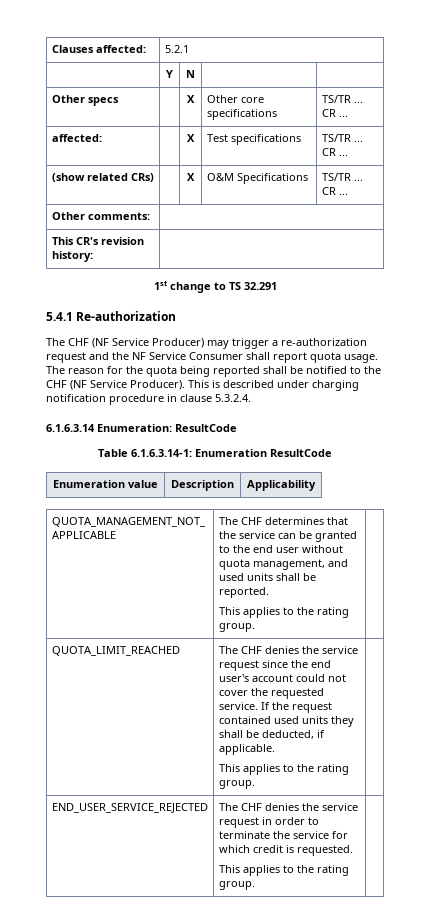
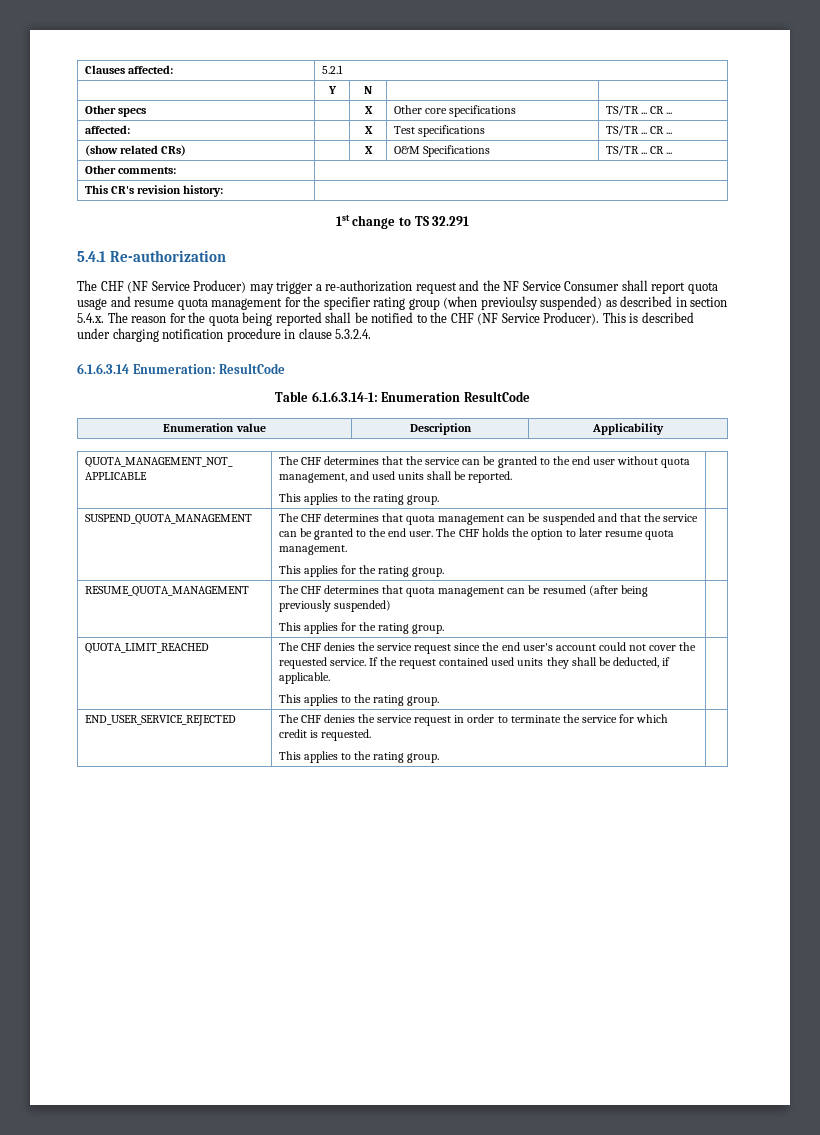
- The CHF (NF Service Producer) may trigger a re-authorization request and the NF Service Consumer shall report quota usage. The reason for the quota being reported shall be notified to the CHF (NF Service Producer).
+ The CHF (NF Service Producer) may trigger a re-authorization request and the NF Service Consumer shall report quota usage and resume quota management for the specifier rating group (when previoulsy suspended) as described in section 5.4.x. The reason for the quota being reported shall be notified to the CHF (NF Service Producer).
+ SUSPEND_QUOTA_MANAGEMENT | The CHF determines that quota management can be suspended and that the service can be granted to the end user. The CHF holds the option to later resume quota management.
+ This applies for the rating group. |
+ RESUME_QUOTA_MANAGEMENT | The CHF determines that quota management can be resumed (after being previously suspended)
+ This applies for the rating group. |

